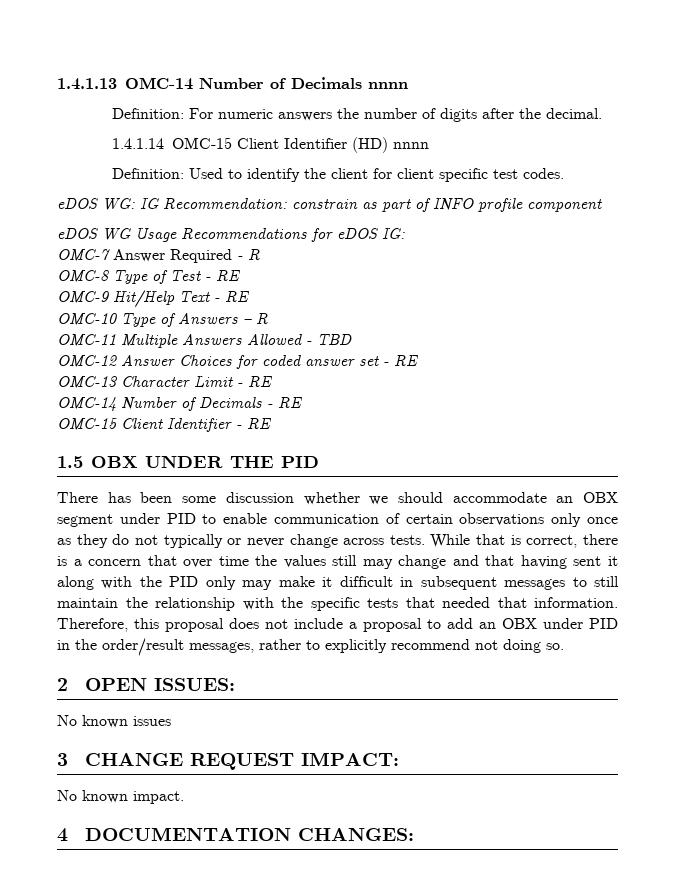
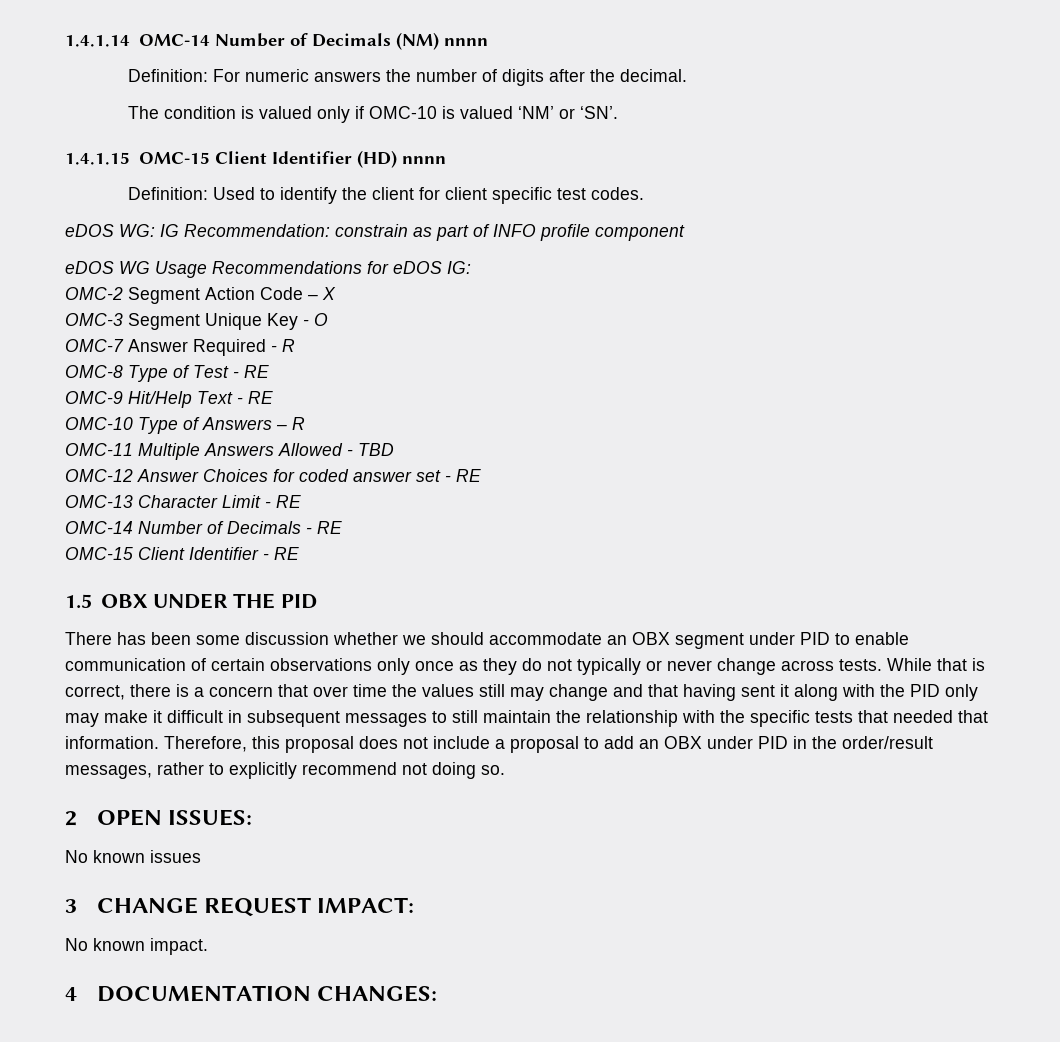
- 1.4.1.13 OMC-14 Number of Decimals nnnn
+ 1.4.1.14 OMC-14 Number of Decimals (NM) nnnn
- 1.4.1.14 OMC-15 Client Identifier (HD) nnnn
+ The condition is valued only if OMC-10 is valued ‘NM’ or ‘SN’.
+ 1.4.1.15 OMC-15 Client Identifier (HD) nnnn
+ OMC-2 Segment Action Code – X
+ OMC-3 Segment Unique Key - O

